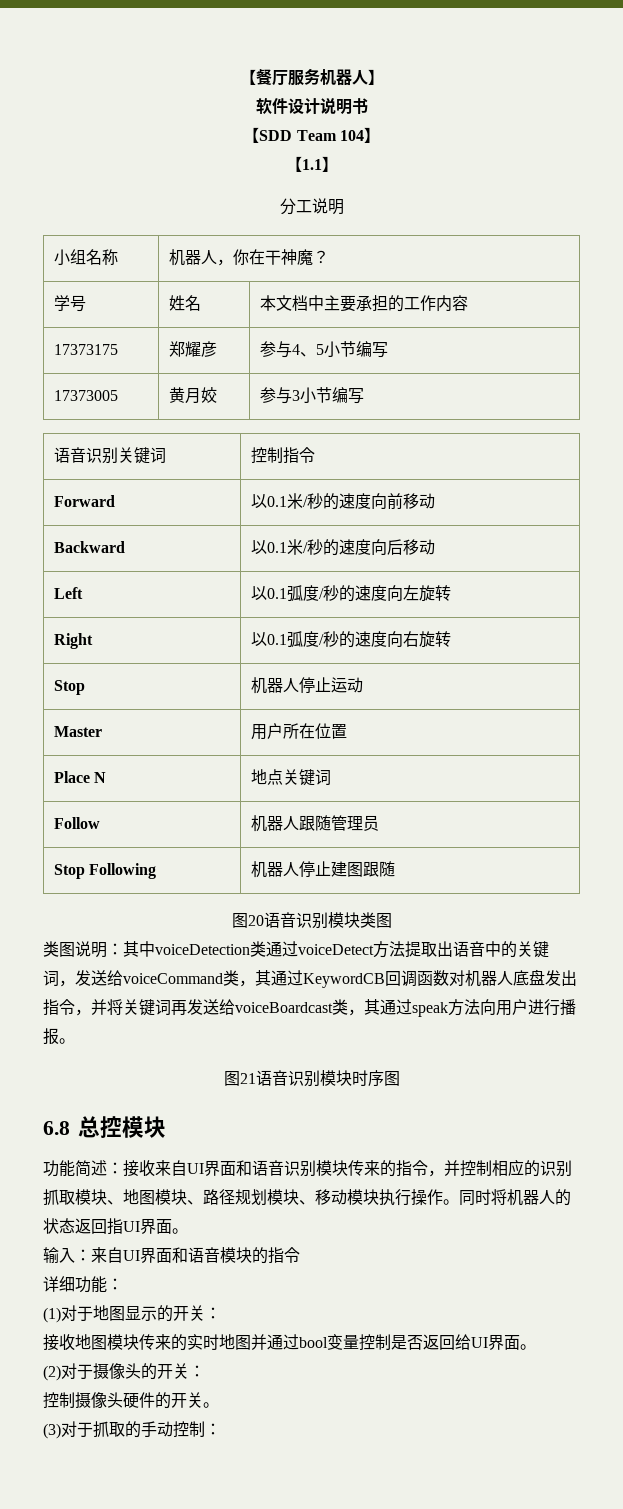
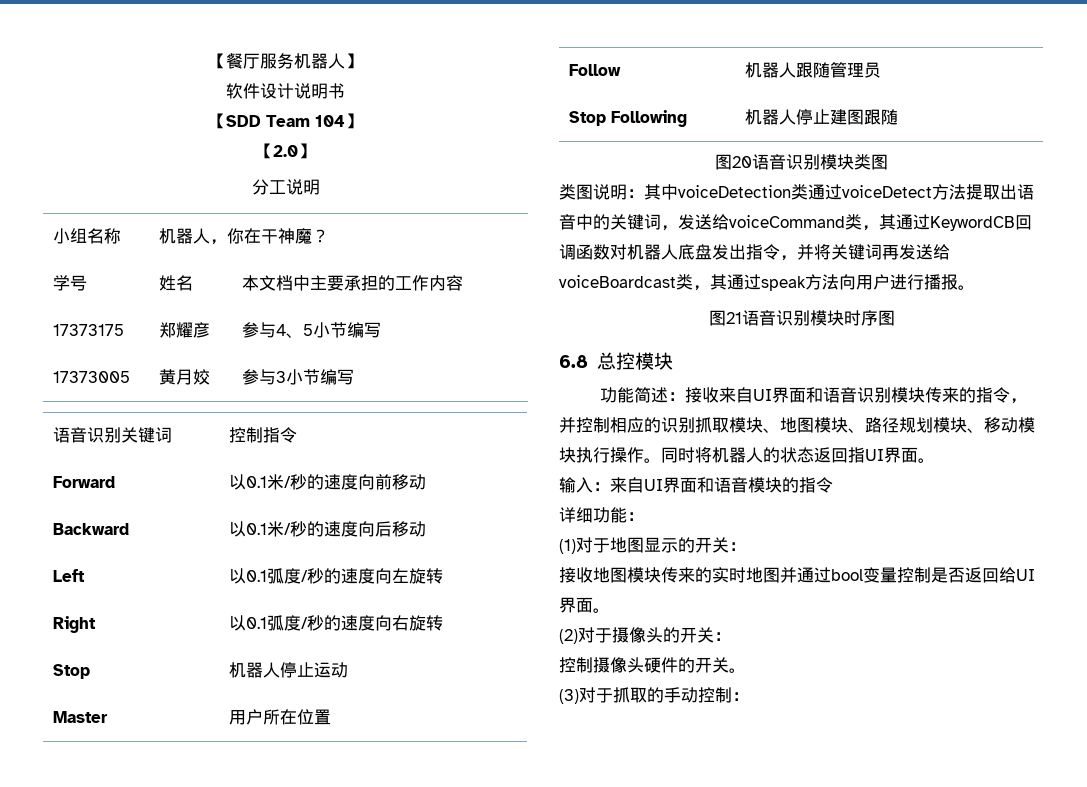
- 【1.1】
+ 【2.0】
- Place N | 地点关键词

